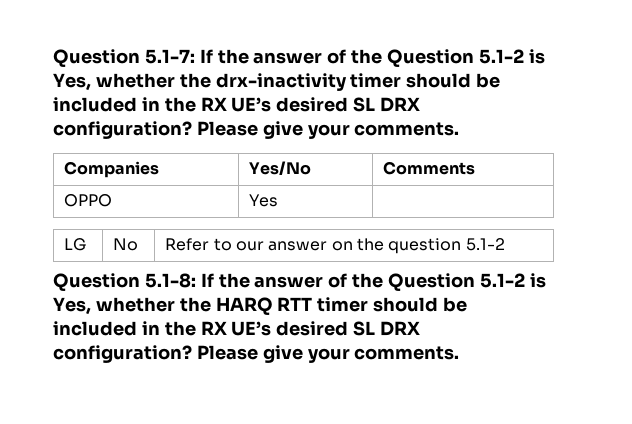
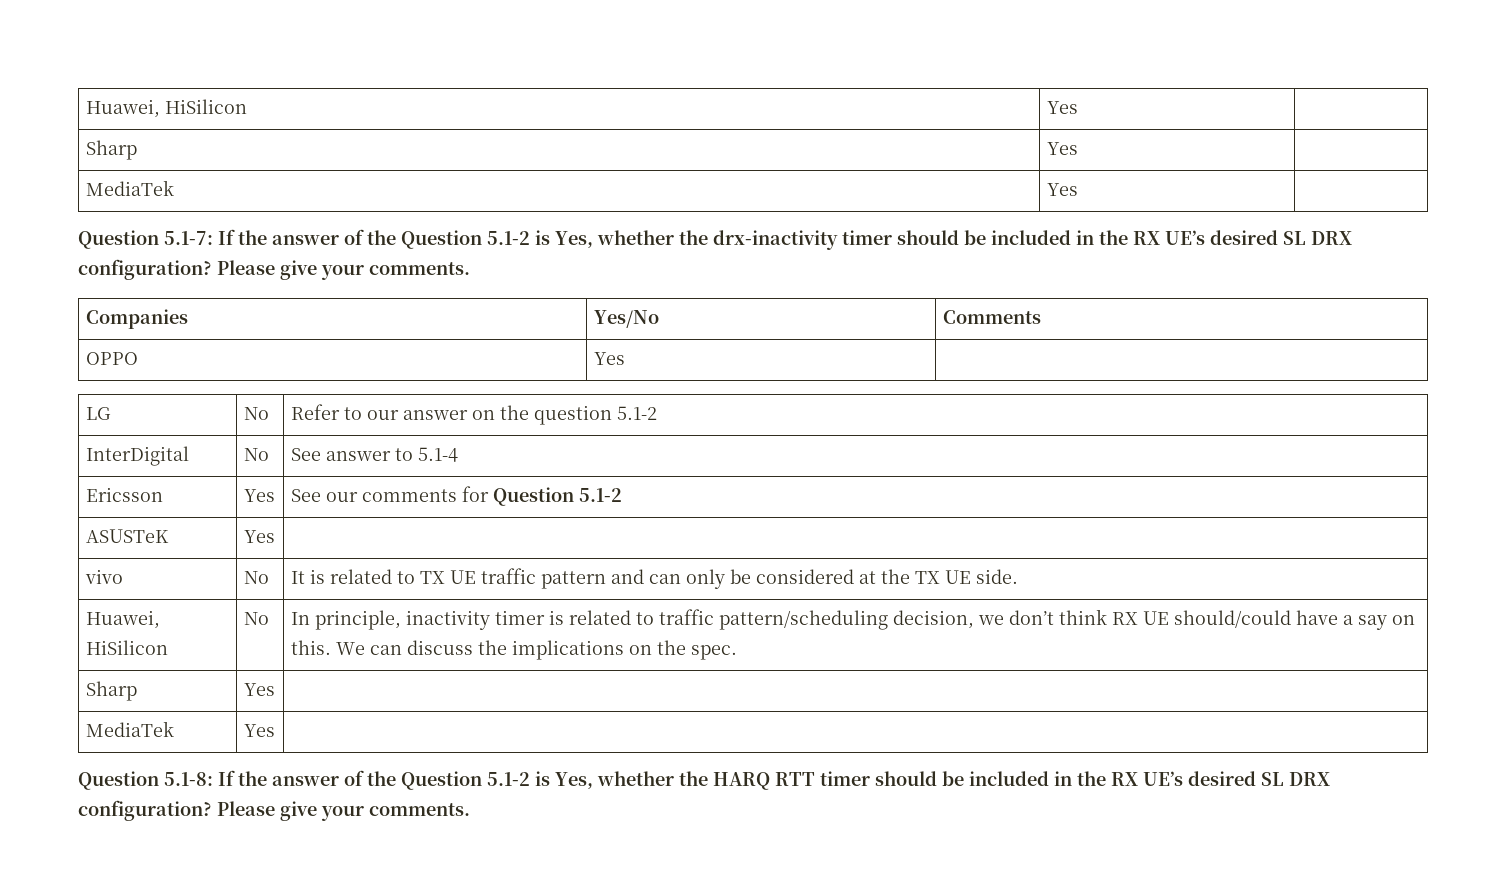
+ Huawei, HiSilicon | Yes |
+ Sharp | Yes |
+ MediaTek | Yes |
+ InterDigital | No | See answer to 5.1-4
+ Ericsson | Yes | See our comments for Question 5.1-2
+ ASUSTeK | Yes |
+ vivo | No | It is related to TX UE traffic pattern and can only be considered at the TX UE side.
+ Huawei, HiSilicon | No | In principle, inactivity timer is related to traffic pattern/scheduling decision, we don’t think RX UE should/could have a say on this. We can discuss the implications on the spec.
+ Sharp | Yes |
+ MediaTek | Yes |

